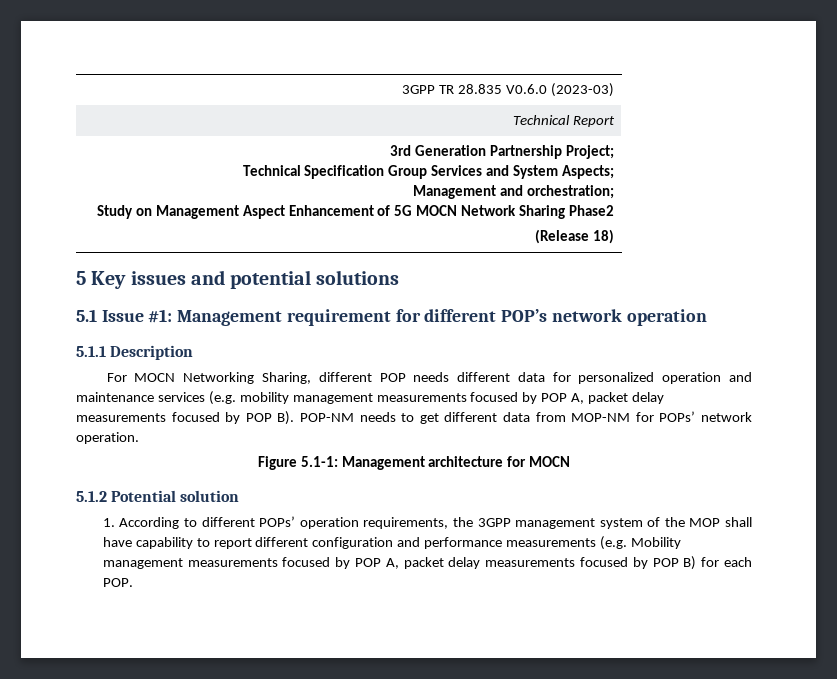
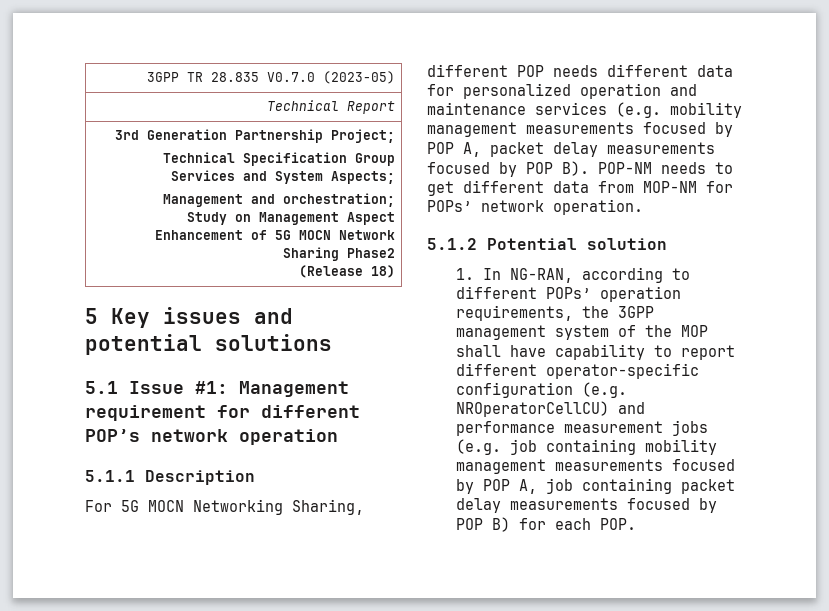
- 3GPP TR 28.835 V0.6.0 (2023-03)
+ 3GPP TR 28.835 V0.7.0 (2023-05)
- For MOCN Networking Sharing, different POP needs different data for personalized operation and maintenance services (e.g. mobility management measurements focused by POP A, packet delay measurements focused by POP B). POP-NM needs to get different data from MOP-NM for POPs’ network operation.
+ For 5G MOCN Networking Sharing, different POP needs different data for personalized operation and maintenance services (e.g. mobility management measurements focused by POP A, packet delay measurements focused by POP B). POP-NM needs to get different data from MOP-NM for POPs’ network operation.
- Figure 5.1-1: Management architecture for MOCN
- 1. According to different POPs’ operation requirements, the 3GPP management system of the MOP shall have capability to report different configuration and performance measurements (e.g. Mobility management measurements focused by POP A, packet delay measurements focused by POP B) for each POP.
+ 1. In NG-RAN, according to different POPs’ operation requirements, the 3GPP management system of the MOP shall have capability to report different operator-specific configuration (e.g. NROperatorCellCU) and performance measurement jobs (e.g. job containing mobility management measurements focused by POP A, job containing packet delay measurements focused by POP B) for each POP.

